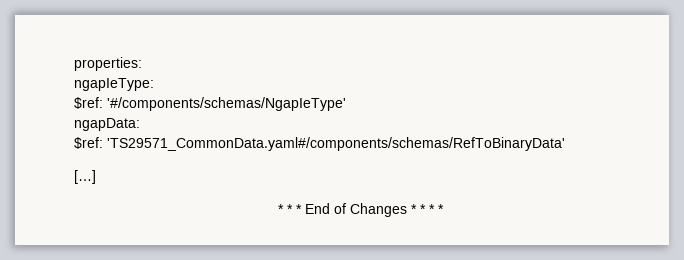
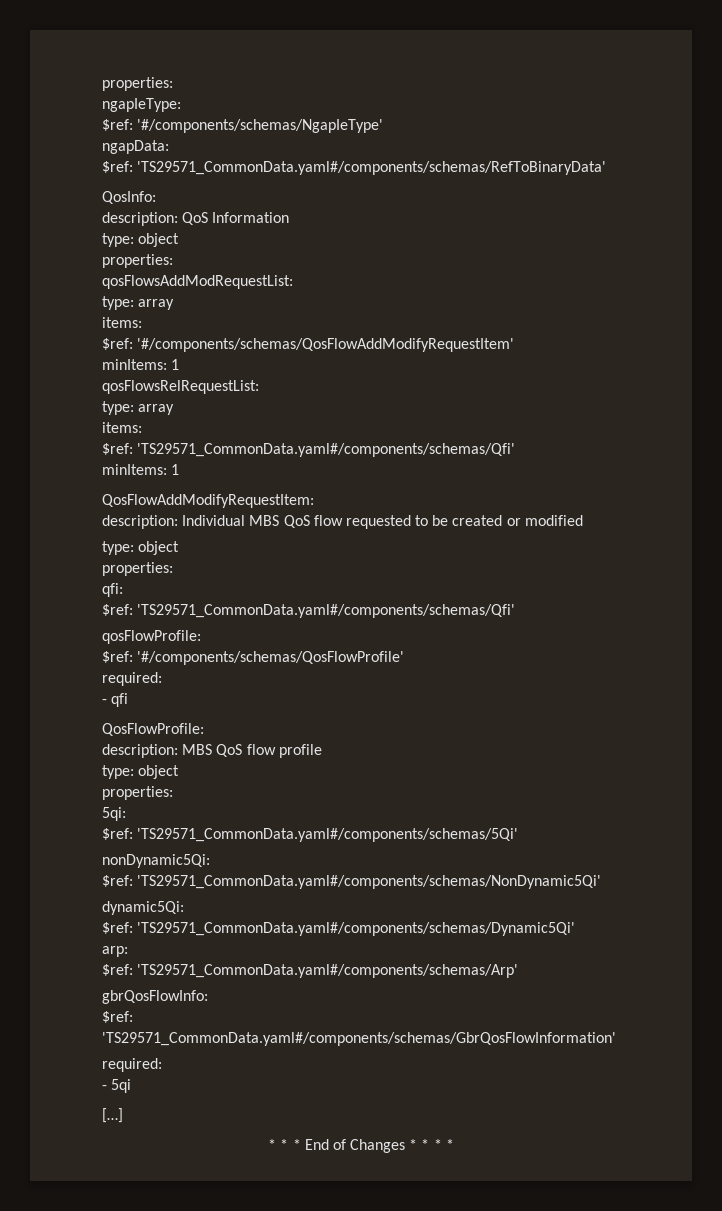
+ QosInfo:
+ description: QoS Information
+ type: object
+ properties:
+ qosFlowsAddModRequestList:
+ type: array
+ items:
+ $ref: '#/components/schemas/QosFlowAddModifyRequestItem'
+ minItems: 1
+ qosFlowsRelRequestList:
+ type: array
+ items:
+ $ref: 'TS29571_CommonData.yaml#/components/schemas/Qfi'
+ minItems: 1
+ QosFlowAddModifyRequestItem:
+ description: Individual MBS QoS flow requested to be created or modified
+ type: object
+ properties:
+ qfi:
+ $ref: 'TS29571_CommonData.yaml#/components/schemas/Qfi'
+ qosFlowProfile:
+ $ref: '#/components/schemas/QosFlowProfile'
+ required:
+ - qfi
+ QosFlowProfile:
+ description: MBS QoS flow profile
+ type: object
+ properties:
+ 5qi:
+ $ref: 'TS29571_CommonData.yaml#/components/schemas/5Qi'
+ nonDynamic5Qi:
+ $ref: 'TS29571_CommonData.yaml#/components/schemas/NonDynamic5Qi'
+ dynamic5Qi:
+ $ref: 'TS29571_CommonData.yaml#/components/schemas/Dynamic5Qi'
+ arp:
+ $ref: 'TS29571_CommonData.yaml#/components/schemas/Arp'
+ gbrQosFlowInfo:
+ $ref: 'TS29571_CommonData.yaml#/components/schemas/GbrQosFlowInformation'
+ required:
+ - 5qi

